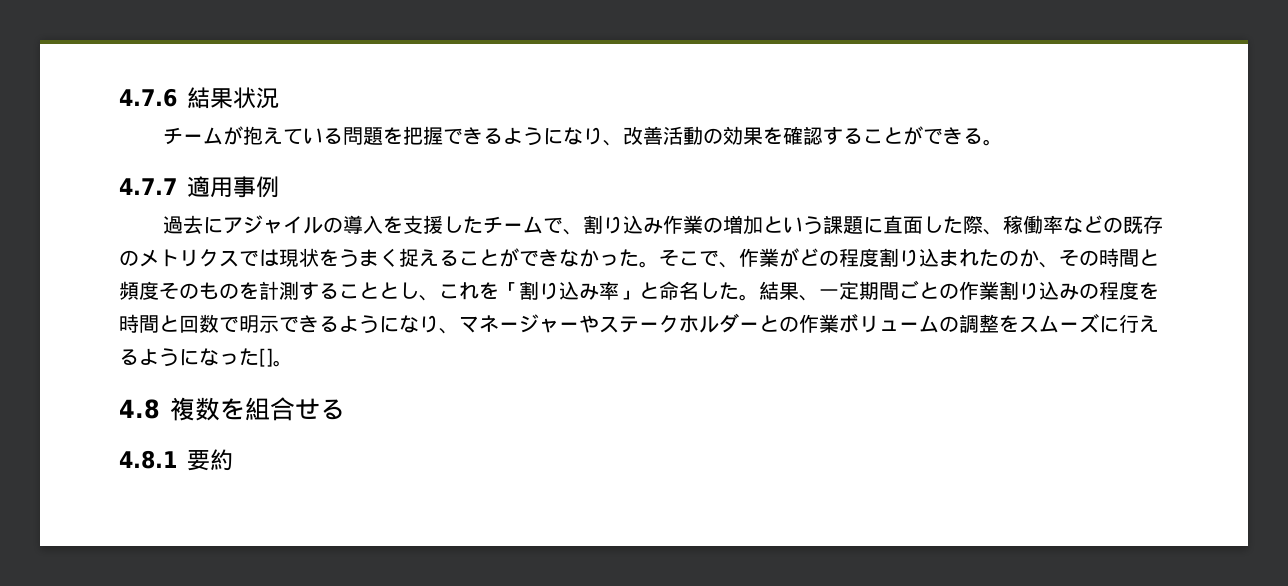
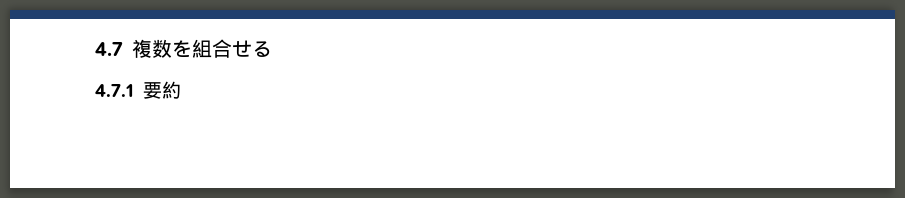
- 4.7.6結果状況
- チームが抱えている問題を把握できるようになり、改善活動の効果を確認することができる。
- 4.7.7適用事例
- 過去にアジャイルの導入を支援したチームで、割り込み作業の増加という課題に直面した際、稼働率などの既存のメトリクスでは現状をうまく捉えることができなかった。そこで、作業がどの程度割り込まれたのか、その時間と頻度そのものを計測することとし、これを「割り込み率」と命名した。結果、一定期間ごとの作業割り込みの程度を時間と回数で明示できるようになり、マネージャーやステークホルダーとの作業ボリュームの調整をスムーズに行えるようになった[]。
- 4.8複数を組合せる
+ 4.7複数を組合せる
- 4.8.1要約
+ 4.7.1要約

